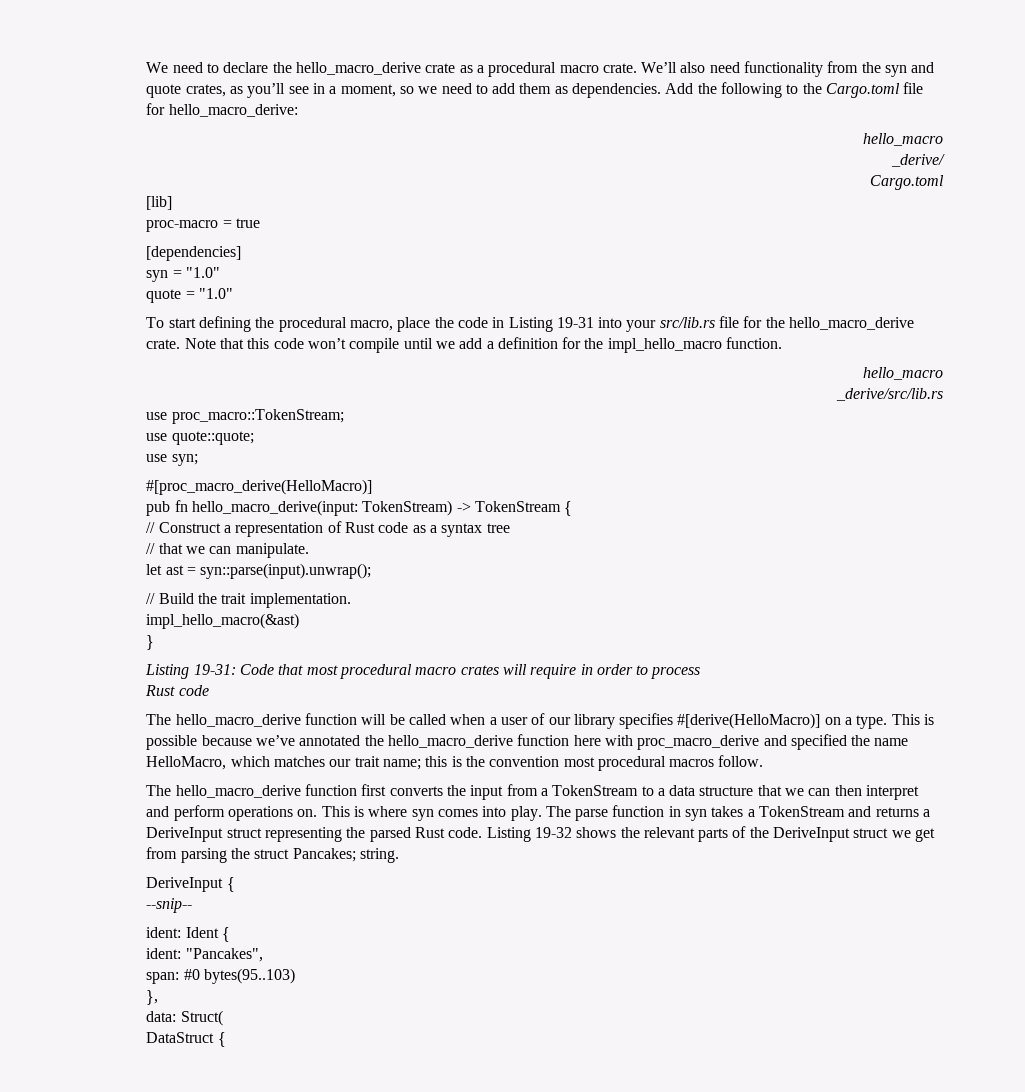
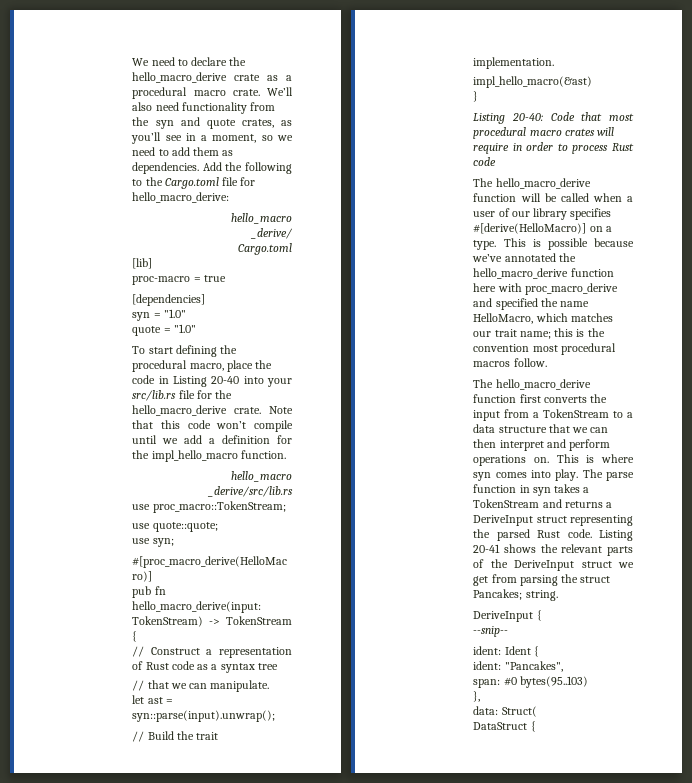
- To start defining the procedural macro, place the code in Listing 19-31 into your src/lib.rs file for the hello_macro_derive crate.
+ To start defining the procedural macro, place the code in Listing 20-40 into your src/lib.rs file for the hello_macro_derive crate.
- Listing 19-31: Code that most procedural macro crates will require in order to process
- Rust code
+ Listing 20-40: Code that most procedural macro crates will require in order to process Rust code
- Listing 19-32 shows the relevant parts of the DeriveInput struct we get from parsing the struct Pancakes; string.
+ Listing 20-41 shows the relevant parts of the DeriveInput struct we get from parsing the struct Pancakes; string.

